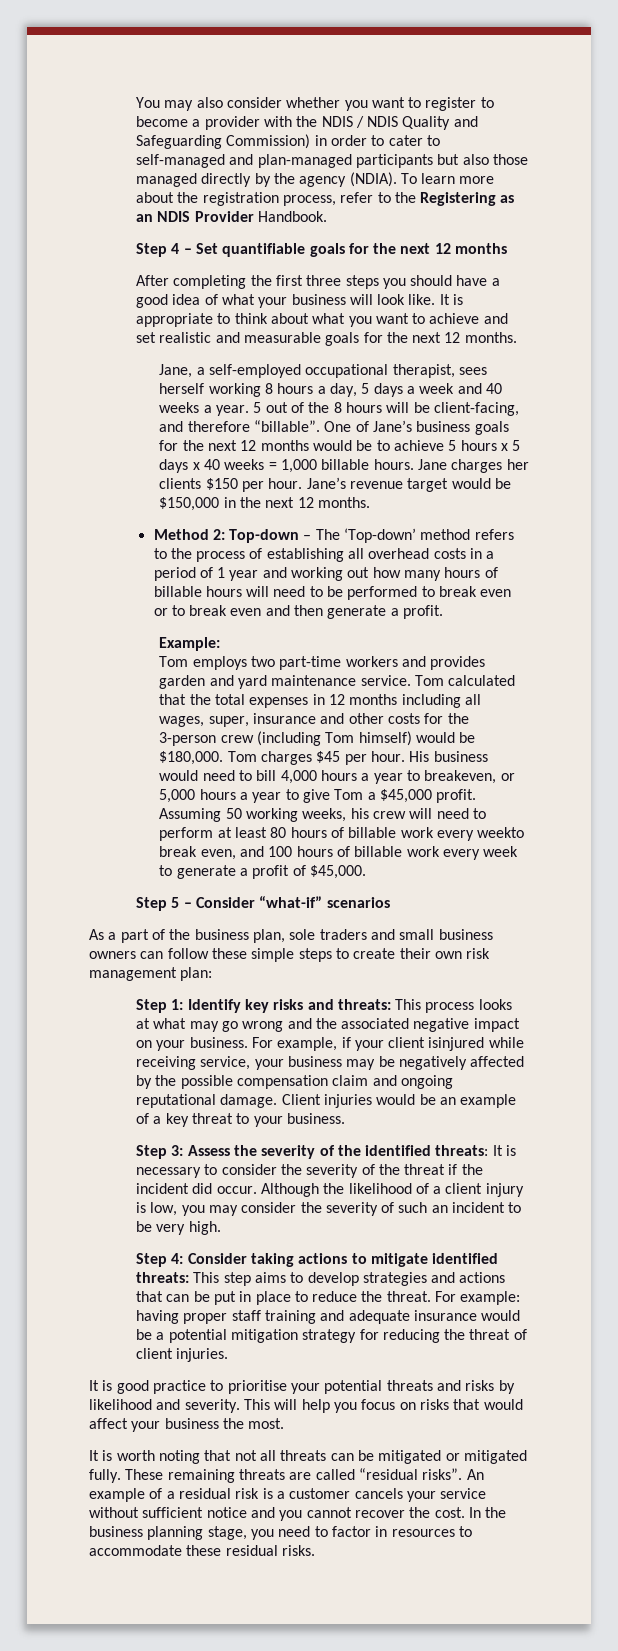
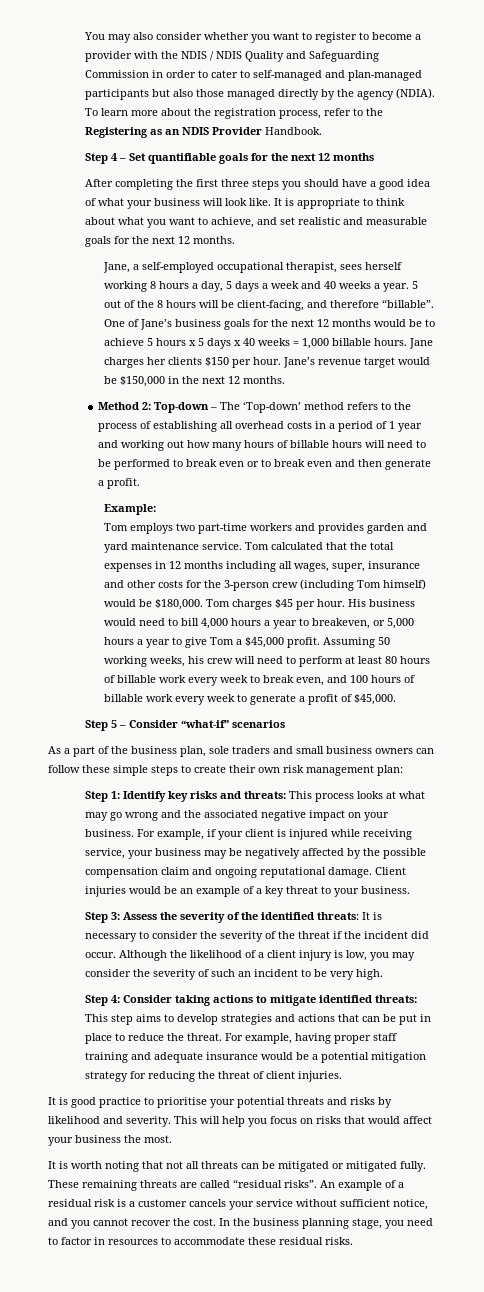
- You may also consider whether you want to register to become a provider with the NDIS / NDIS Quality and Safeguarding Commission) in order to cater to self-managed and plan-managed participants but also those managed directly by the agency (NDIA).
+ You may also consider whether you want to register to become a provider with the NDIS / NDIS Quality and Safeguarding Commission in order to cater to self-managed and plan-managed participants but also those managed directly by the agency (NDIA).
- It is appropriate to think about what you want to achieve and set realistic and measurable goals for the next 12 months.
+ It is appropriate to think about what you want to achieve, and set realistic and measurable goals for the next 12 months.
- Assuming 50 working weeks, his crew will need to perform at least 80 hours of billable work every weekto break even, and 100 hours of billable work every week to generate a profit of $45,000.
+ Assuming 50 working weeks, his crew will need to perform at least 80 hours of billable work every week to break even, and 100 hours of billable work every week to generate a profit of $45,000.
- For example, if your client isinjured while receiving service, your business may be negatively affected by the possible compensation claim and ongoing reputational damage.
+ For example, if your client is injured while receiving service, your business may be negatively affected by the possible compensation claim and ongoing reputational damage.
- For example: having proper staff training and adequate insurance would be a potential mitigation strategy for reducing the threat of client injuries.
+ For example, having proper staff training and adequate insurance would be a potential mitigation strategy for reducing the threat of client injuries.
- An example of a residual risk is a customer cancels your service without sufficient notice and you cannot recover the cost.
+ An example of a residual risk is a customer cancels your service without sufficient notice, and you cannot recover the cost.

